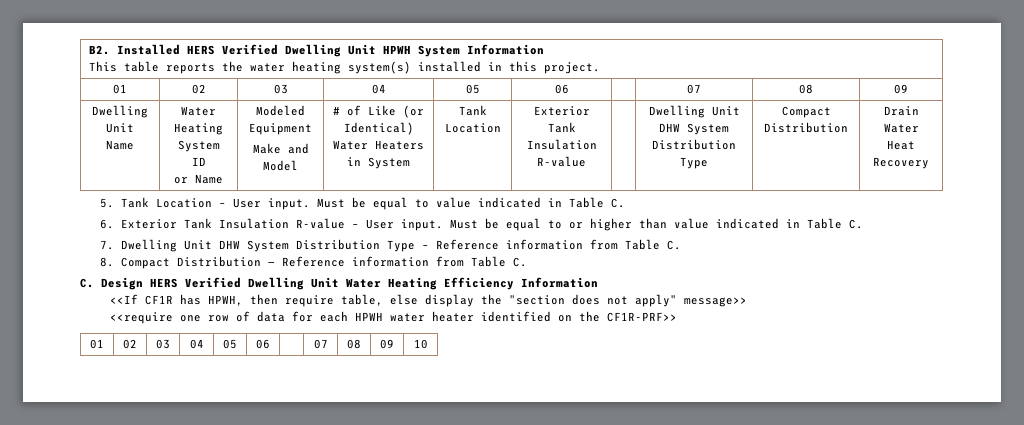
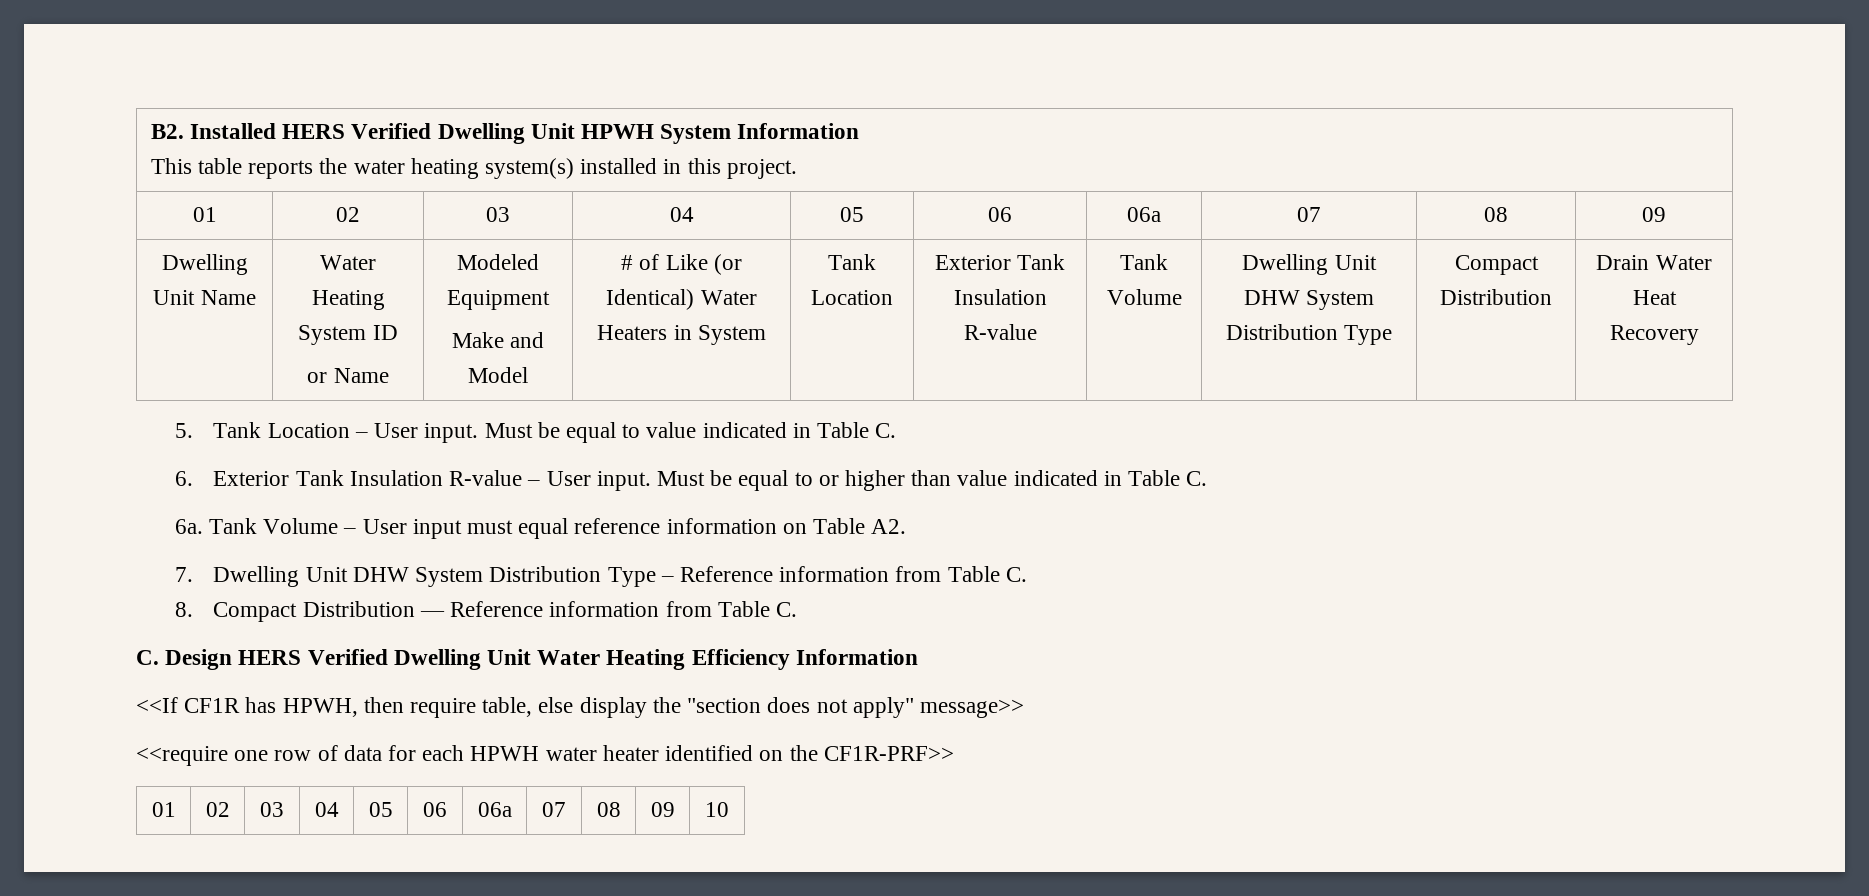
  B2. Installed HERS Verified Dwelling Unit HPWH System Information
  This table reports the water heating system(s) installed in this project.
- 01 | 02 | 03 | 04 | 05 | 06 | | 07 | 08 | 09
+ 01 | 02 | 03 | 04 | 05 | 06 | 06a | 07 | 08 | 09
- Tank Location | Exterior Tank Insulation R-value
+ Tank Location | Exterior Tank Insulation R-value | Tank Volume
+ 6a. Tank Volume – User input must equal reference information on Table A2.
- 01 | 02 | 03 | 04 | 05 | 06 | | 07 | 08 | 09 | 10
+ 01 | 02 | 03 | 04 | 05 | 06 | 06a | 07 | 08 | 09 | 10

